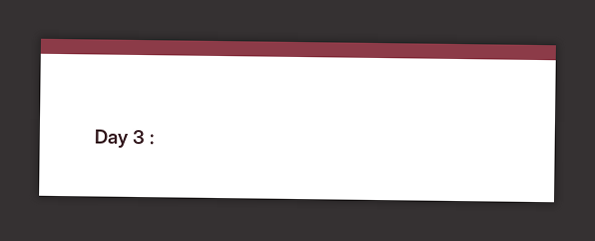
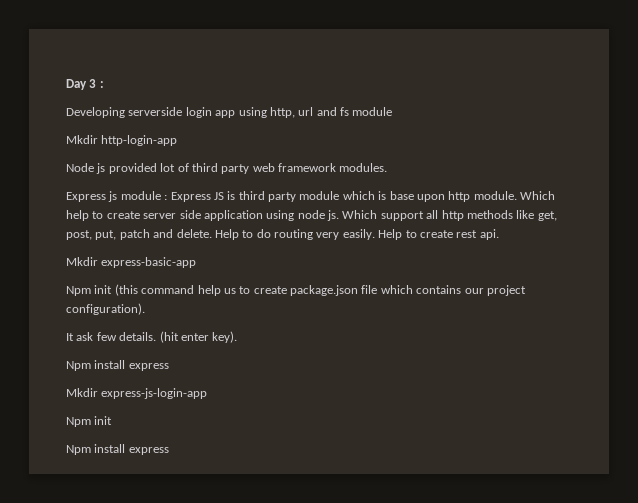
+ Developing serverside login app using http, url and fs module
+ Mkdir http-login-app
+ Node js provided lot of third party web framework modules.
+ Express js module : Express JS is third party module which is base upon http module. Which help to create server side application using node js. Which support all http methods like get, post, put, patch and delete. Help to do routing very easily. Help to create rest api.
+ Mkdir express-basic-app
+ Npm init (this command help us to create package.json file which contains our project configuration).
+ It ask few details. (hit enter key).
+ Npm install express
+ Mkdir express-js-login-app
+ Npm init
+ Npm install express

